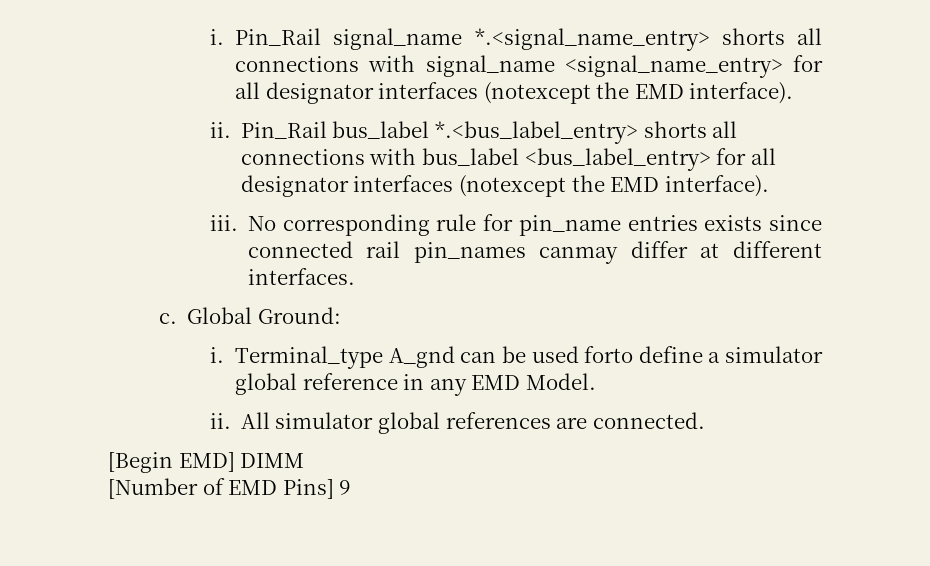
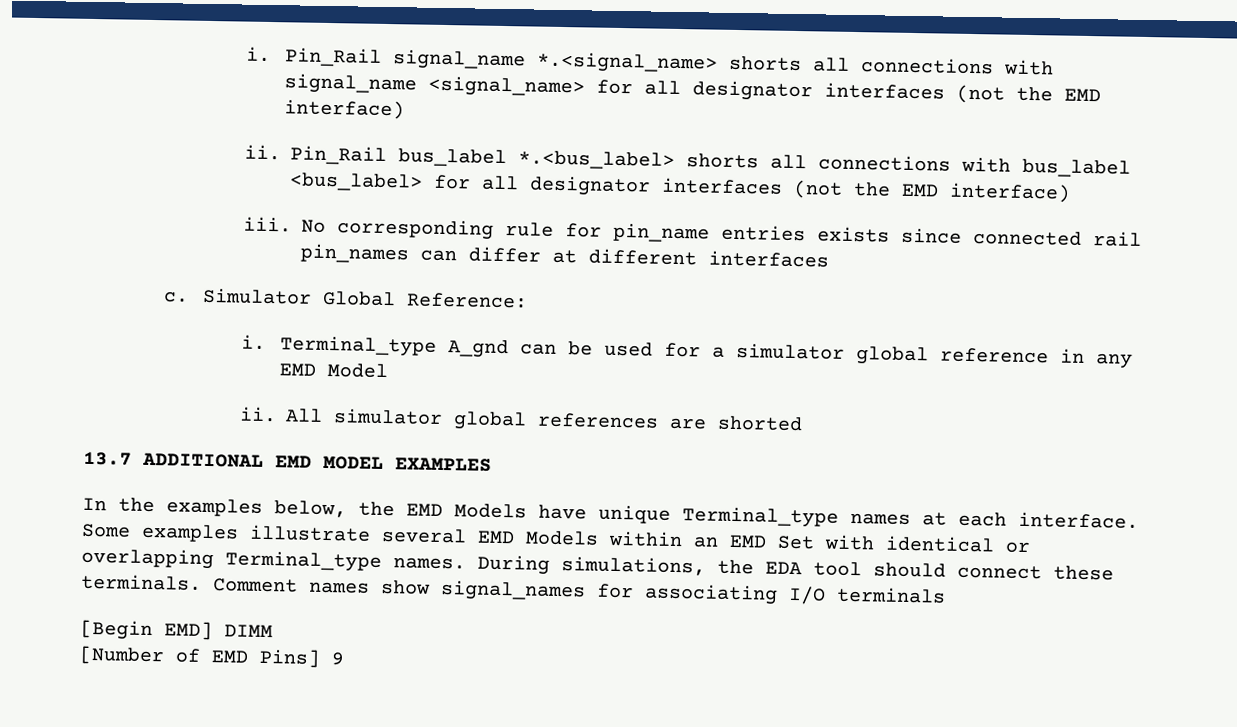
- Pin_Rail signal_name *.<signal_name_entry> shorts all connections with signal_name <signal_name_entry> for all designator interfaces (notexcept the EMD interface).
+ Pin_Rail signal_name *.<signal_name> shorts all connections with signal_name <signal_name> for all designator interfaces (not the EMD interface)
- Pin_Rail bus_label *.<bus_label_entry> shorts all connections with bus_label <bus_label_entry> for all designator interfaces (notexcept the EMD interface).
+ Pin_Rail bus_label *.<bus_label> shorts all connections with bus_label <bus_label> for all designator interfaces (not the EMD interface)
- No corresponding rule for pin_name entries exists since connected rail pin_names canmay differ at different interfaces.
+ No corresponding rule for pin_name entries exists since connected rail pin_names can differ at different interfaces
- Global Ground:
+ Simulator Global Reference:
- Terminal_type A_gnd can be used forto define a simulator global reference in any EMD Model.
+ Terminal_type A_gnd can be used for a simulator global reference in any EMD Model
- All simulator global references are connected.
+ All simulator global references are shorted
+ 13.7 ADDITIONAL EMD MODEL EXAMPLES
+ In the examples below, the EMD Models have unique Terminal_type names at each interface. Some examples illustrate several EMD Models within an EMD Set with identical or overlapping Terminal_type names. During simulations, the EDA tool should connect these terminals. Comment names show signal_names for associating I/O terminals

